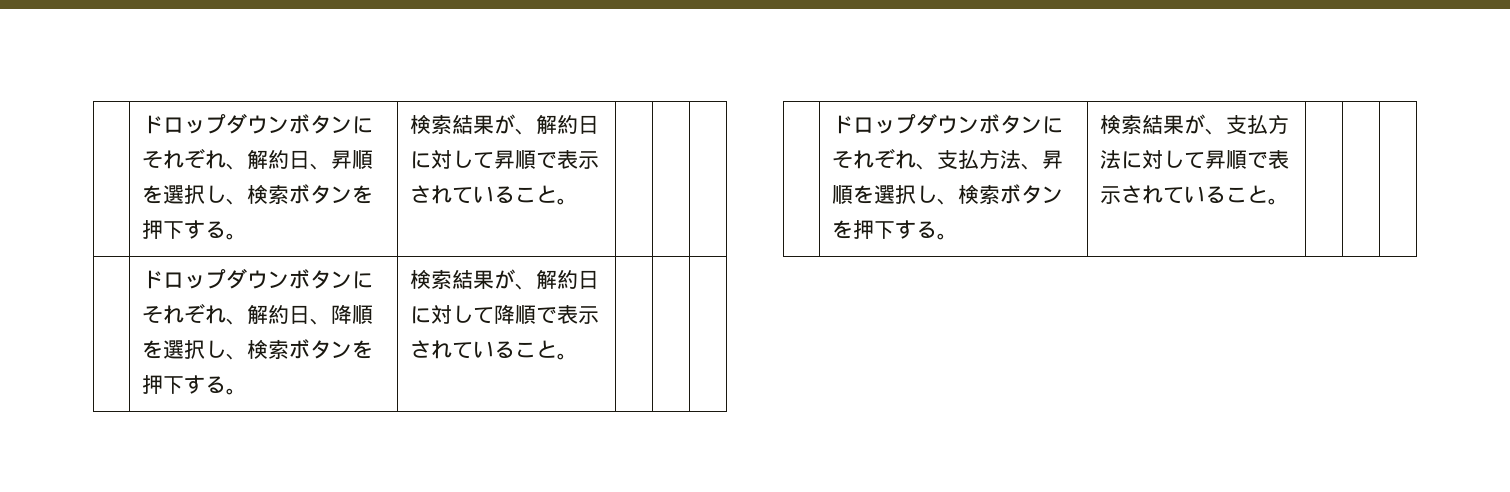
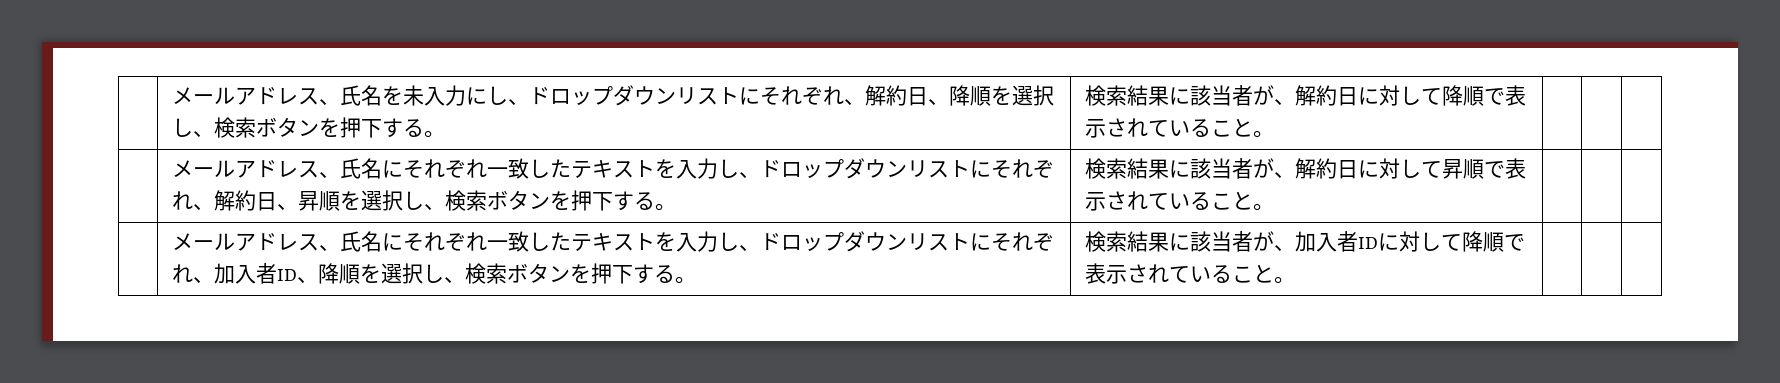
- ドロップダウンボタンにそれぞれ、解約日、昇順を選択し、検索ボタンを押下する。
+ メールアドレス、氏名を未入力にし、ドロップダウンリストにそれぞれ、解約日、降順を選択し、検索ボタンを押下する。 | 検索結果に該当者が、解約日に対して降順で表示されていること。 | | |
+ | メールアドレス、氏名にそれぞれ一致したテキストを入力し、ドロップダウンリストにそれぞれ、解約日、昇順を選択し、検索ボタンを押下する。
- 検索結果が、解約日に対して昇順で表示されていること。
+ 検索結果に該当者が、解約日に対して昇順で表示されていること。
- ドロップダウンボタンにそれぞれ、解約日、降順を選択し、検索ボタンを押下する。
+ メールアドレス、氏名にそれぞれ一致したテキストを入力し、ドロップダウンリストにそれぞれ、加入者ID、降順を選択し、検索ボタンを押下する。
- 検索結果が、解約日に対して降順で表示されていること。 | | |
- | ドロップダウンボタンにそれぞれ、支払方法、昇順を選択し、検索ボタンを押下する。 | 検索結果が、支払方法に対して昇順で表示されていること。 | | |
+ 検索結果に該当者が、加入者IDに対して降順で表示されていること。

